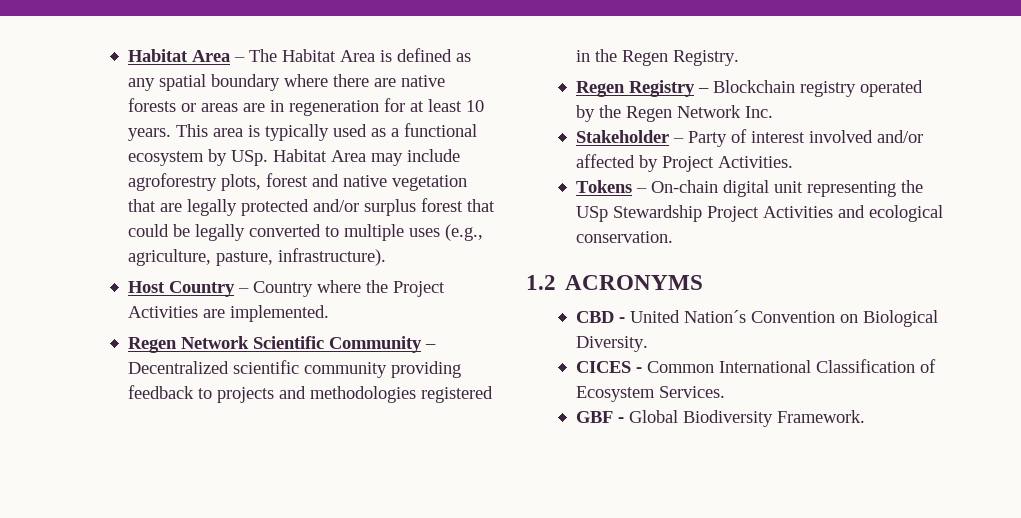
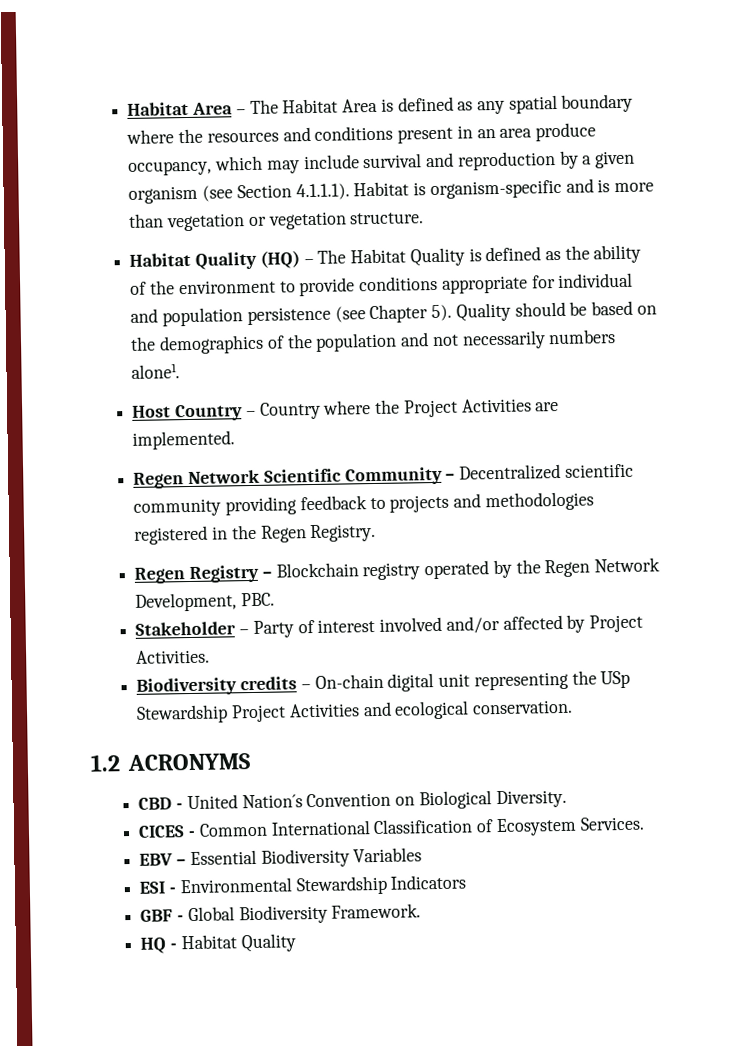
- Habitat Area – The Habitat Area is defined as any spatial boundary where there are native forests or areas are in regeneration for at least 10 years. This area is typically used as a functional ecosystem by USp. Habitat Area may include agroforestry plots, forest and native vegetation that are legally protected and/or surplus forest that could be legally converted to multiple uses (e.g., agriculture, pasture, infrastructure).
+ Habitat Area – The Habitat Area is defined as any spatial boundary where the resources and conditions present in an area produce occupancy, which may include survival and reproduction by a given organism (see Section 4.1.1.1). Habitat is organism-specific and is more than vegetation or vegetation structure.
+ Habitat Quality (HQ) – The Habitat Quality is defined as the ability of the environment to provide conditions appropriate for individual and population persistence (see Chapter 5). Quality should be based on the demographics of the population and not necessarily numbers alone1.
- Regen Registry – Blockchain registry operated by the Regen Network Inc.
+ Regen Registry – Blockchain registry operated by the Regen Network Development, PBC.
- Tokens – On-chain digital unit representing the USp Stewardship Project Activities and ecological conservation.
+ Biodiversity credits – On-chain digital unit representing the USp Stewardship Project Activities and ecological conservation.
+ EBV – Essential Biodiversity Variables
+ ESI - Environmental Stewardship Indicators
+ HQ - Habitat Quality

